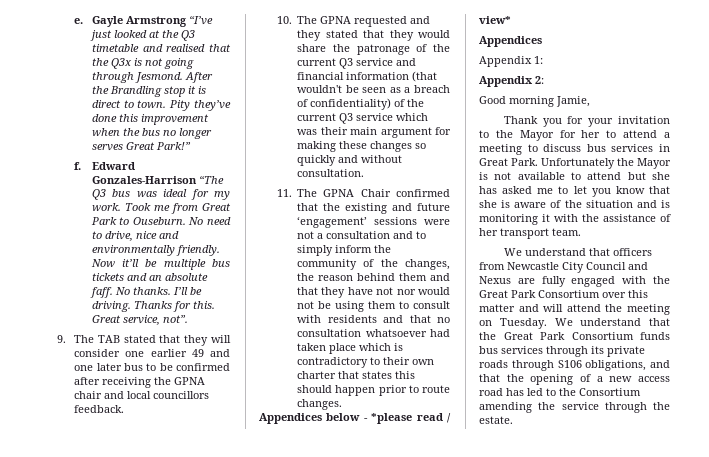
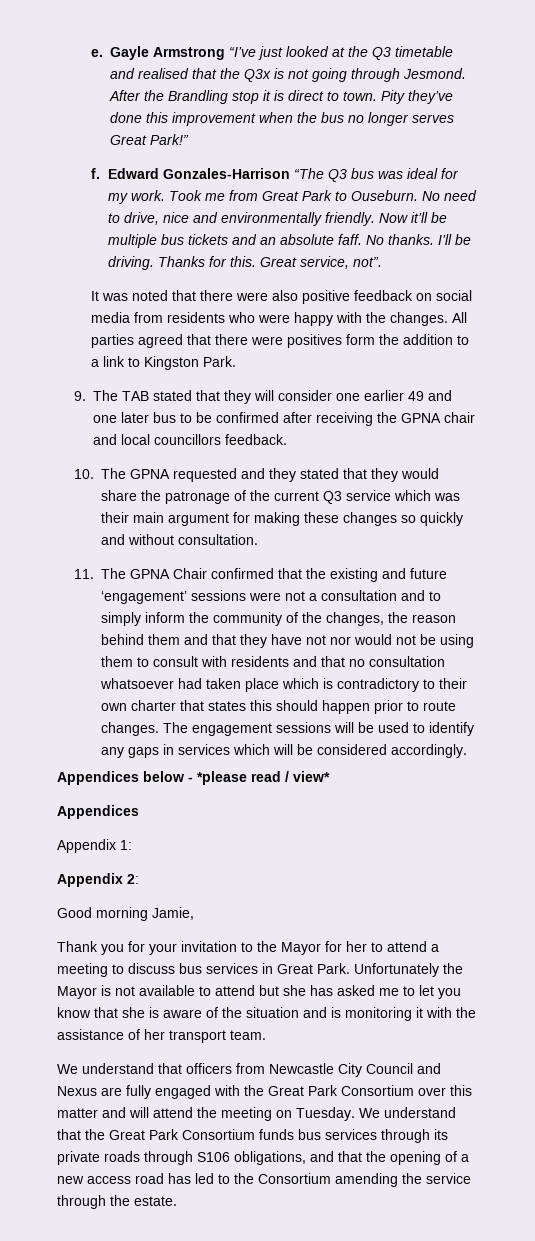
+ It was noted that there were also positive feedback on social media from residents who were happy with the changes. All parties agreed that there were positives form the addition to a link to Kingston Park.
- 10. The GPNA requested and they stated that they would share the patronage of the current Q3 service and financial information (that wouldn't be seen as a breach of confidentiality) of the current Q3 service which was their main argument for making these changes so quickly and without consultation.
+ 10. The GPNA requested and they stated that they would share the patronage of the current Q3 service which was their main argument for making these changes so quickly and without consultation.
+ The engagement sessions will be used to identify any gaps in services which will be considered accordingly.

